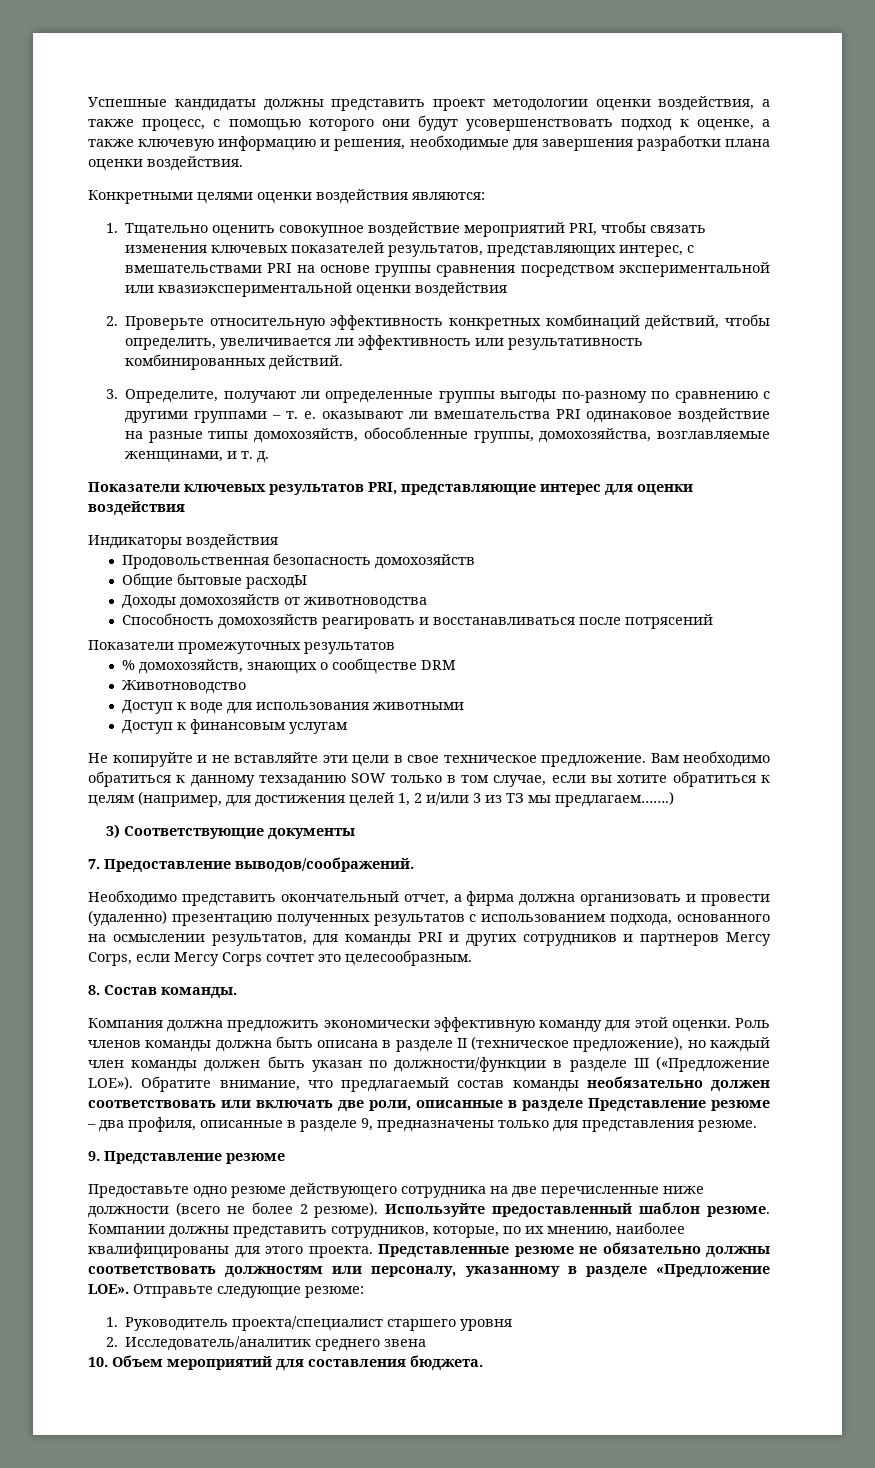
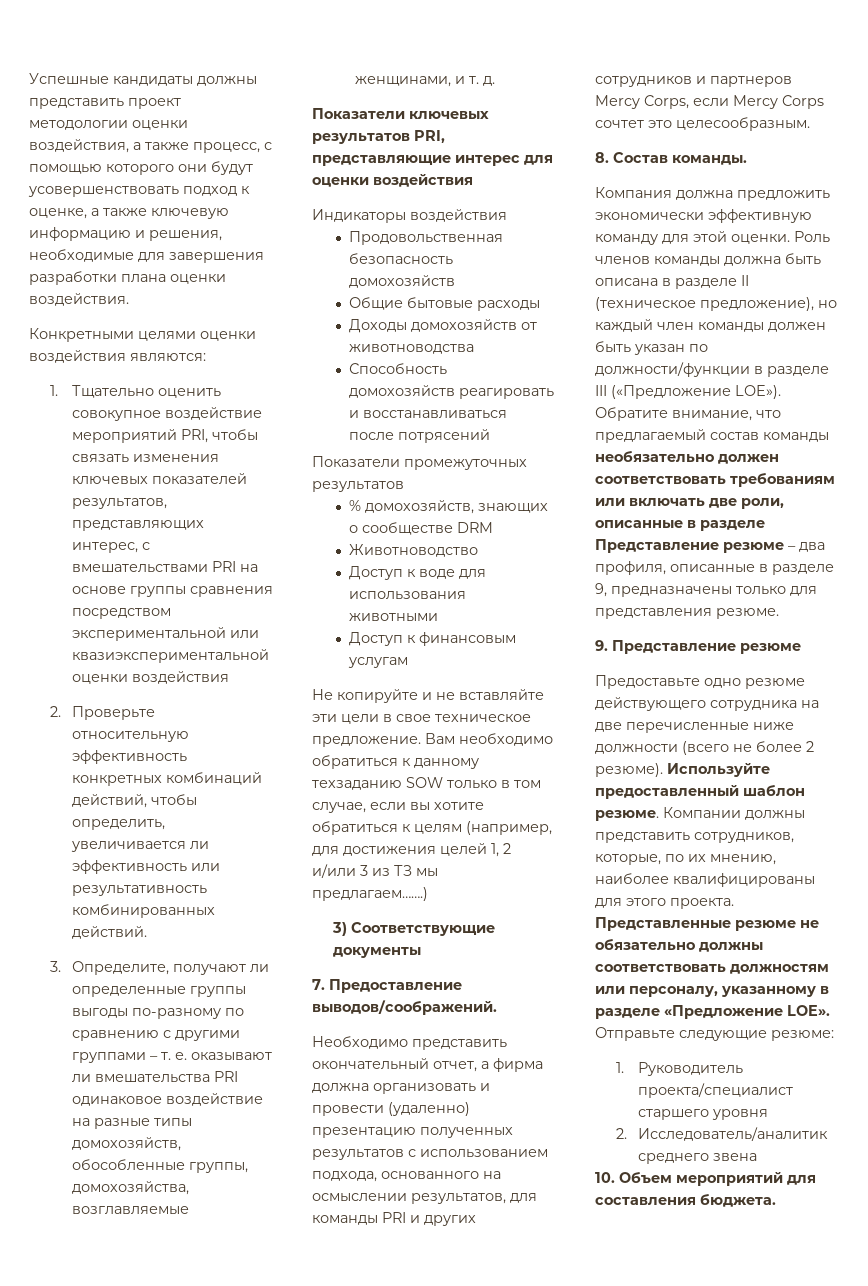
- Общие бытовые расходЫ
+ Общие бытовые расходы
- Обратите внимание, что предлагаемый состав команды необязательно должен соответствовать или включать две роли, описанные в разделе Представление резюме – два профиля, описанные в разделе 9, предназначены только для представления резюме.
+ Обратите внимание, что предлагаемый состав команды необязательно должен соответствовать требованиям или включать две роли, описанные в разделе Представление резюме – два профиля, описанные в разделе 9, предназначены только для представления резюме.

